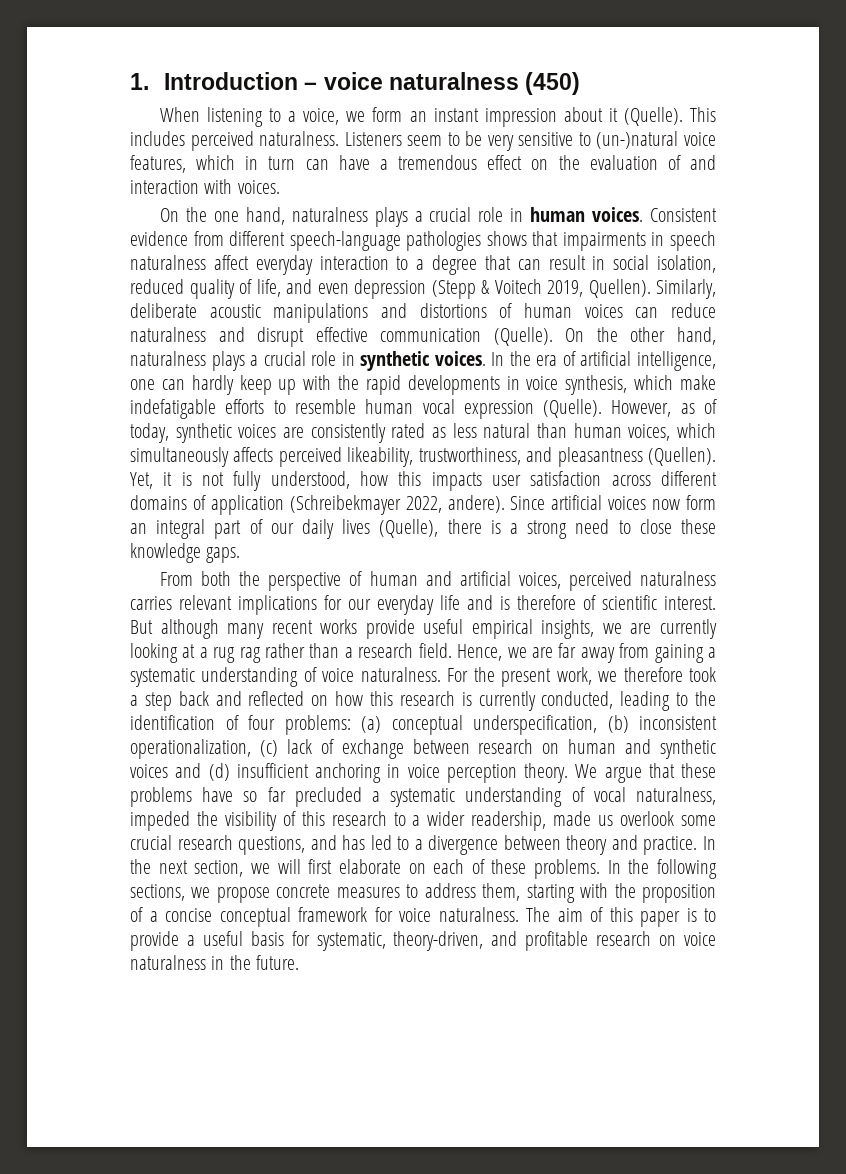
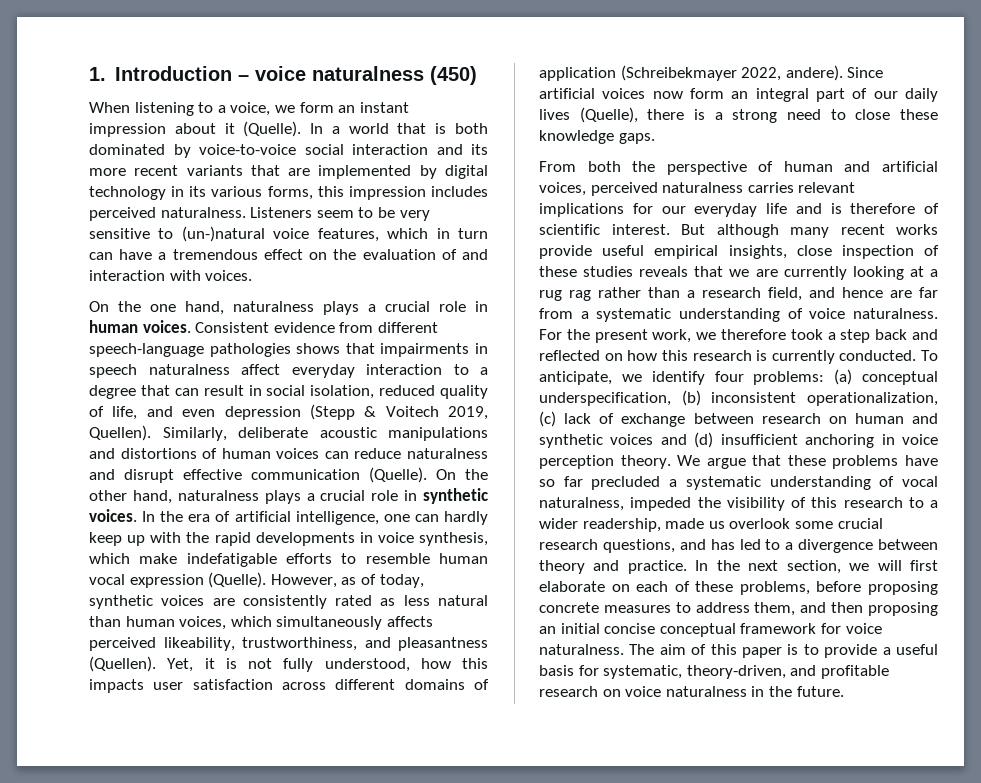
- This includes perceived naturalness.
+ In a world that is both dominated by voice-to-voice social interaction and its more recent variants that are implemented by digital technology in its various forms, this impression includes perceived naturalness.
- But although many recent works provide useful empirical insights, we are currently looking at a rug rag rather than a research field. Hence, we are far away from gaining a systematic understanding of voice naturalness.
+ But although many recent works provide useful empirical insights, close inspection of these studies reveals that we are currently looking at a rug rag rather than a research field, and hence are far from a systematic understanding of voice naturalness.
- For the present work, we therefore took a step back and reflected on how this research is currently conducted, leading to the identification of four problems: (a) conceptual underspecification, (b) inconsistent operationalization, (c) lack of exchange between research on human and synthetic voices and (d) insufficient anchoring in voice perception theory.
+ For the present work, we therefore took a step back and reflected on how this research is currently conducted. To anticipate, we identify four problems: (a) conceptual underspecification, (b) inconsistent operationalization, (c) lack of exchange between research on human and synthetic voices and (d) insufficient anchoring in voice perception theory.
- In the next section, we will first elaborate on each of these problems. In the following sections, we propose concrete measures to address them, starting with the proposition of a concise conceptual framework for voice naturalness.
+ In the next section, we will first elaborate on each of these problems, before proposing concrete measures to address them, and then proposing an initial concise conceptual framework for voice naturalness.

